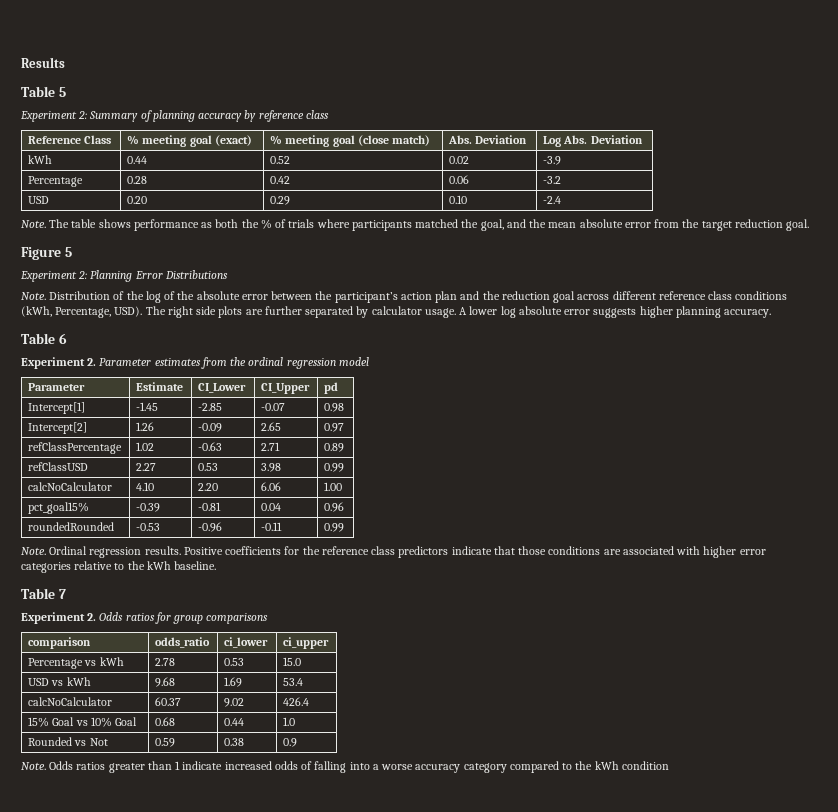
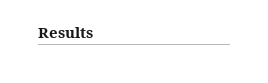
- Table 5
- Experiment 2: Summary of planning accuracy by reference class
- Reference Class | % meeting goal (exact) | % meeting goal (close match) | Abs. Deviation | Log Abs. Deviation
- kWh | 0.44 | 0.52 | 0.02 | -3.9
- Percentage | 0.28 | 0.42 | 0.06 | -3.2
- USD | 0.20 | 0.29 | 0.10 | -2.4
- Note. The table shows performance as both the % of trials where participants matched the goal, and the mean absolute error from the target reduction goal.
- Figure 5
- Experiment 2: Planning Error Distributions
- Note. Distribution of the log of the absolute error between the participant’s action plan and the reduction goal across different reference class conditions (kWh, Percentage, USD). The right side plots are further separated by calculator usage. A lower log absolute error suggests higher planning accuracy.
- Table 6
- Experiment 2. Parameter estimates from the ordinal regression model
- Parameter | Estimate | CI_Lower | CI_Upper | pd
- Intercept[1] | -1.45 | -2.85 | -0.07 | 0.98
- Intercept[2] | 1.26 | -0.09 | 2.65 | 0.97
- refClassPercentage | 1.02 | -0.63 | 2.71 | 0.89
- refClassUSD | 2.27 | 0.53 | 3.98 | 0.99
- calcNoCalculator | 4.10 | 2.20 | 6.06 | 1.00
- pct_goal15% | -0.39 | -0.81 | 0.04 | 0.96
- roundedRounded | -0.53 | -0.96 | -0.11 | 0.99
- Note. Ordinal regression results. Positive coefficients for the reference class predictors indicate that those conditions are associated with higher error categories relative to the kWh baseline.
- Table 7
- Experiment 2. Odds ratios for group comparisons
- comparison | odds_ratio | ci_lower | ci_upper
- Percentage vs kWh | 2.78 | 0.53 | 15.0
- USD vs kWh | 9.68 | 1.69 | 53.4
- calcNoCalculator | 60.37 | 9.02 | 426.4
- 15% Goal vs 10% Goal | 0.68 | 0.44 | 1.0
- Rounded vs Not | 0.59 | 0.38 | 0.9
- Note. Odds ratios greater than 1 indicate increased odds of falling into a worse accuracy category compared to the kWh condition

